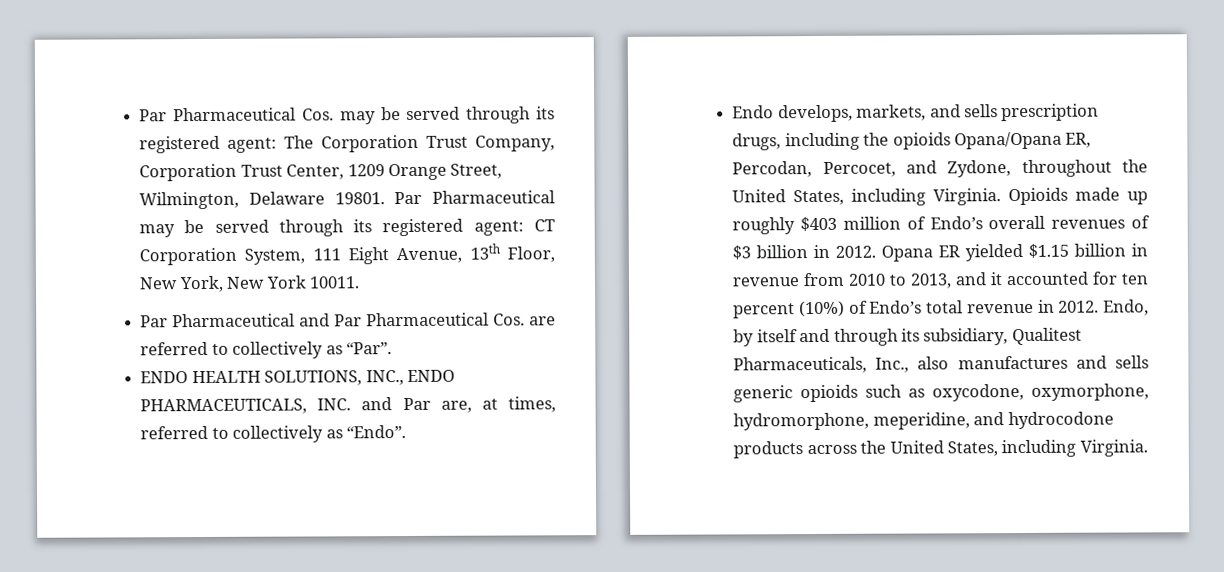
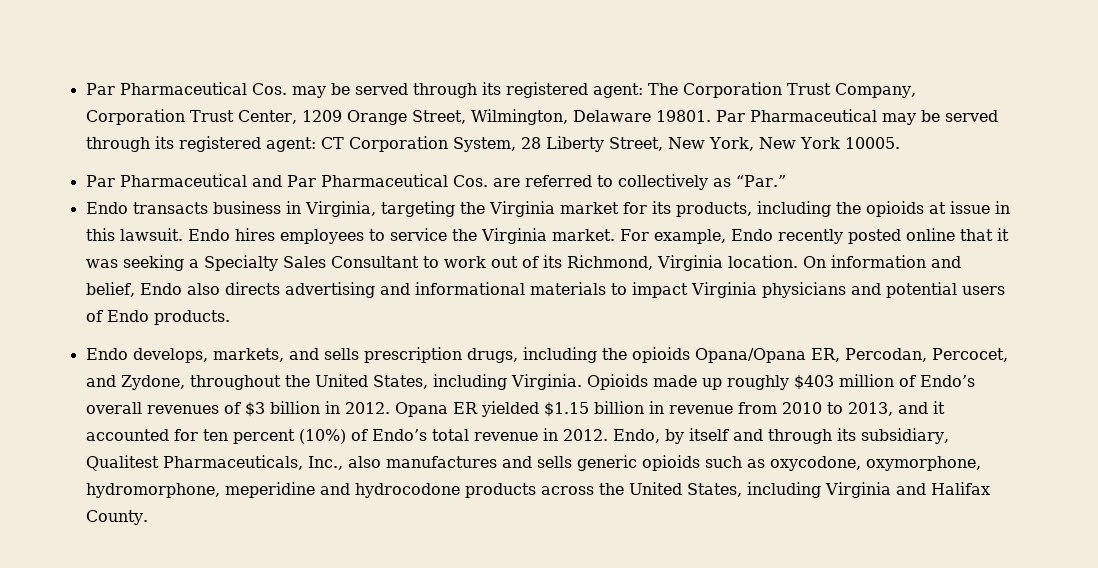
- Par Pharmaceutical may be served through its registered agent: CT Corporation System, 111 Eight Avenue, 13th Floor, New York, New York 10011.
+ Par Pharmaceutical may be served through its registered agent: CT Corporation System, 28 Liberty Street, New York, New York 10005.
- Par Pharmaceutical and Par Pharmaceutical Cos. are referred to collectively as “Par”.
- ENDO HEALTH SOLUTIONS, INC., ENDO PHARMACEUTICALS, INC. and Par are, at times, referred to collectively as “Endo”.
+ Par Pharmaceutical and Par Pharmaceutical Cos. are referred to collectively as “Par.”
+ Endo transacts business in Virginia, targeting the Virginia market for its products, including the opioids at issue in this lawsuit. Endo hires employees to service the Virginia market. For example, Endo recently posted online that it was seeking a Specialty Sales Consultant to work out of its Richmond, Virginia location. On information and belief, Endo also directs advertising and informational materials to impact Virginia physicians and potential users of Endo products.
- Endo, by itself and through its subsidiary, Qualitest Pharmaceuticals, Inc., also manufactures and sells generic opioids such as oxycodone, oxymorphone, hydromorphone, meperidine, and hydrocodone products across the United States, including Virginia.
+ Endo, by itself and through its subsidiary, Qualitest Pharmaceuticals, Inc., also manufactures and sells generic opioids such as oxycodone, oxymorphone, hydromorphone, meperidine and hydrocodone products across the United States, including Virginia and Halifax County.

